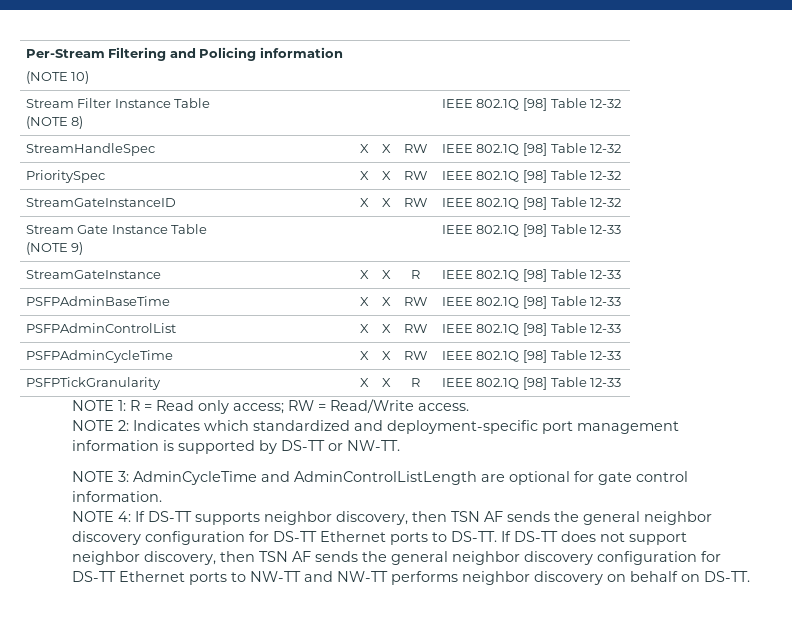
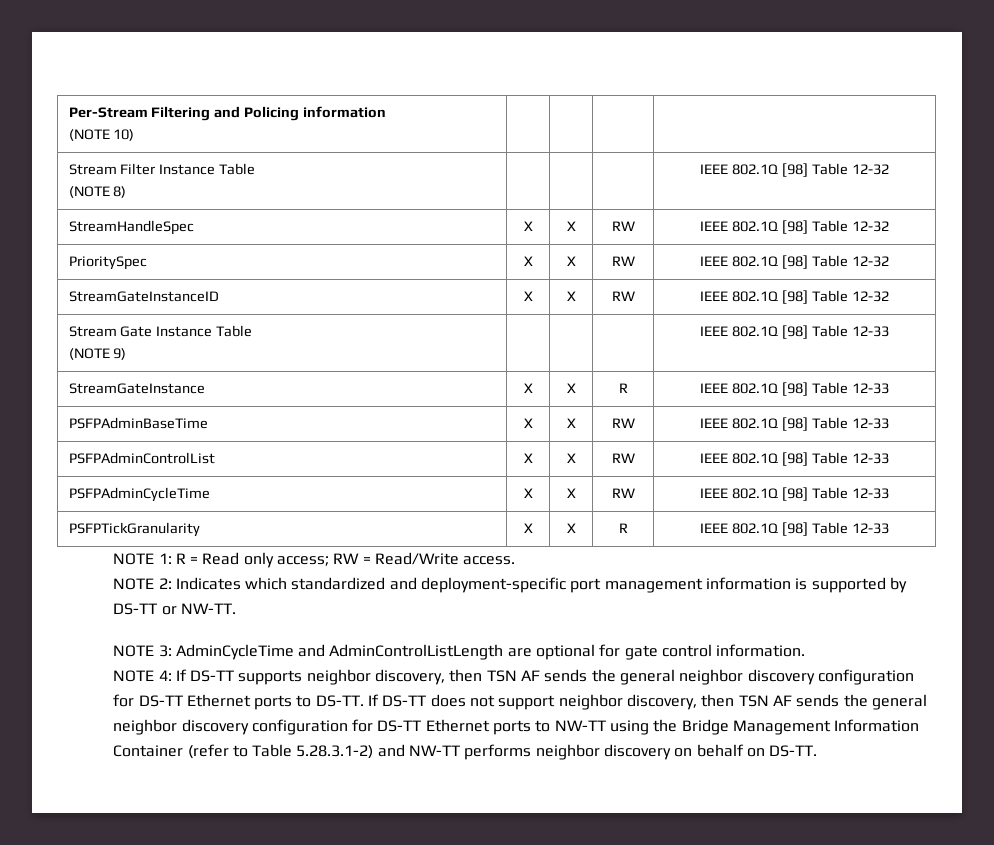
- If DS-TT does not support neighbor discovery, then TSN AF sends the general neighbor discovery configuration for DS-TT Ethernet ports to NW-TT and NW-TT performs neighbor discovery on behalf on DS-TT.
+ If DS-TT does not support neighbor discovery, then TSN AF sends the general neighbor discovery configuration for DS-TT Ethernet ports to NW-TT using the Bridge Management Information Container (refer to Table 5.28.3.1-2) and NW-TT performs neighbor discovery on behalf on DS-TT.

